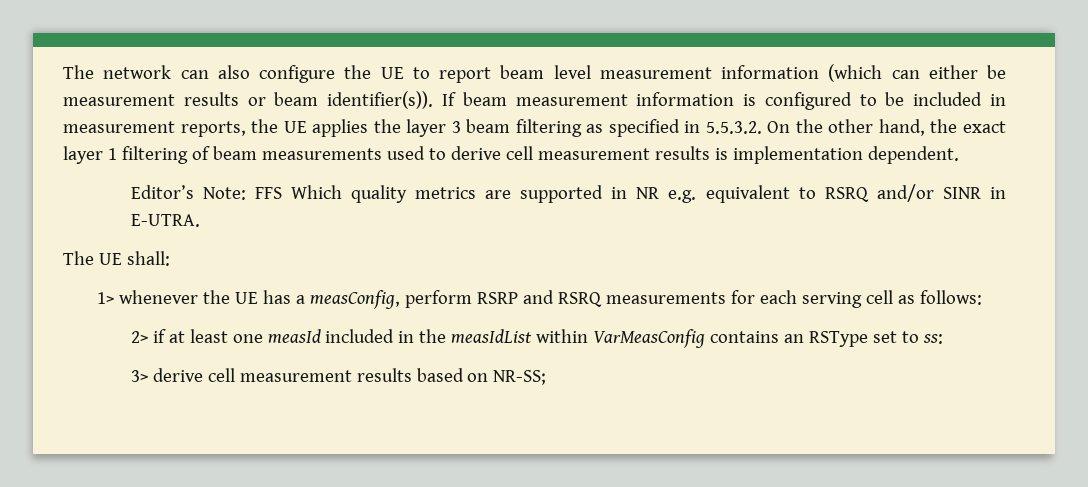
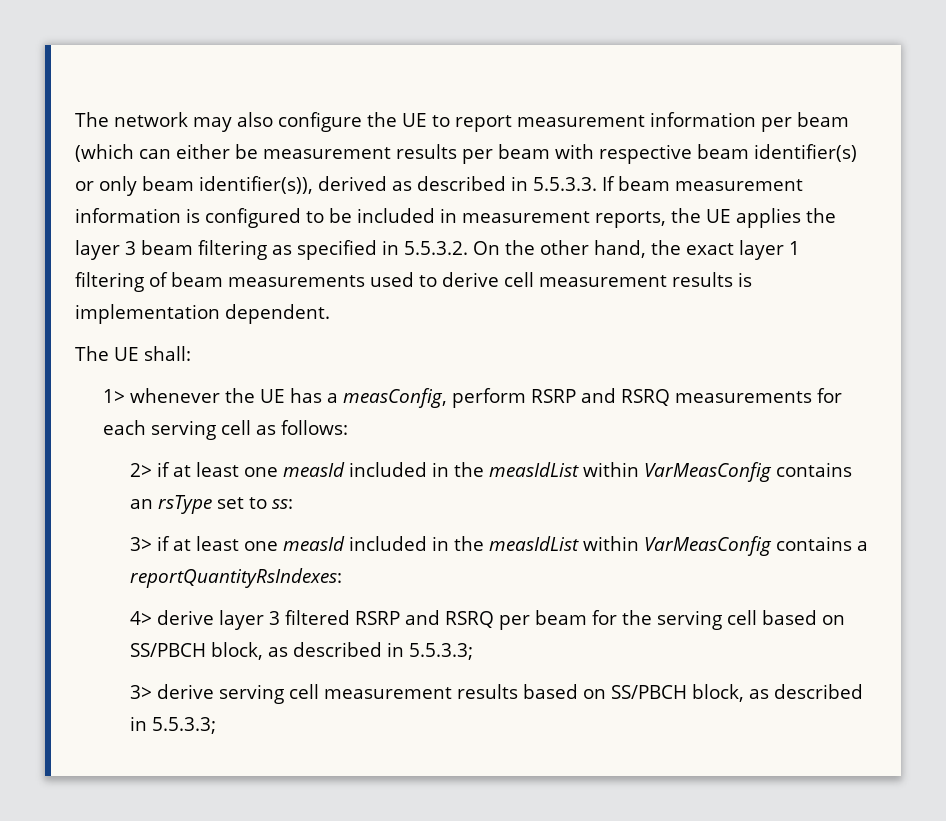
- The network can also configure the UE to report beam level measurement information (which can either be measurement results or beam identifier(s)). If beam measurement information is configured to be included in measurement reports, the UE applies the layer 3 beam filtering as specified in 5.5.3.2. On the other hand, the exact layer 1 filtering of beam measurements used to derive cell measurement results is implementation dependent.
+ The network may also configure the UE to report measurement information per beam (which can either be measurement results per beam with respective beam identifier(s) or only beam identifier(s)), derived as described in 5.5.3.3. If beam measurement information is configured to be included in measurement reports, the UE applies the layer 3 beam filtering as specified in 5.5.3.2. On the other hand, the exact layer 1 filtering of beam measurements used to derive cell measurement results is implementation dependent.
- Editor’s Note: FFS Which quality metrics are supported in NR e.g. equivalent to RSRQ and/or SINR in E-UTRA.
- 2> if at least one measId included in the measIdList within VarMeasConfig contains an RSType set to ss:
+ 2> if at least one measId included in the measIdList within VarMeasConfig contains an rsType set to ss:
- 3> derive cell measurement results based on NR-SS;
+ 3> if at least one measId included in the measIdList within VarMeasConfig contains a reportQuantityRsIndexes:
+ 4> derive layer 3 filtered RSRP and RSRQ per beam for the serving cell based on SS/PBCH block, as described in 5.5.3.3;
+ 3> derive serving cell measurement results based on SS/PBCH block, as described in 5.5.3.3;

